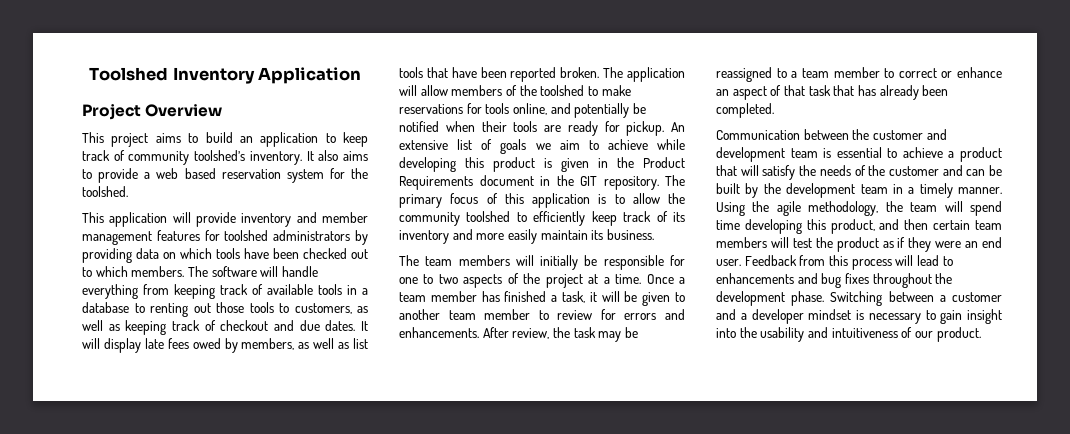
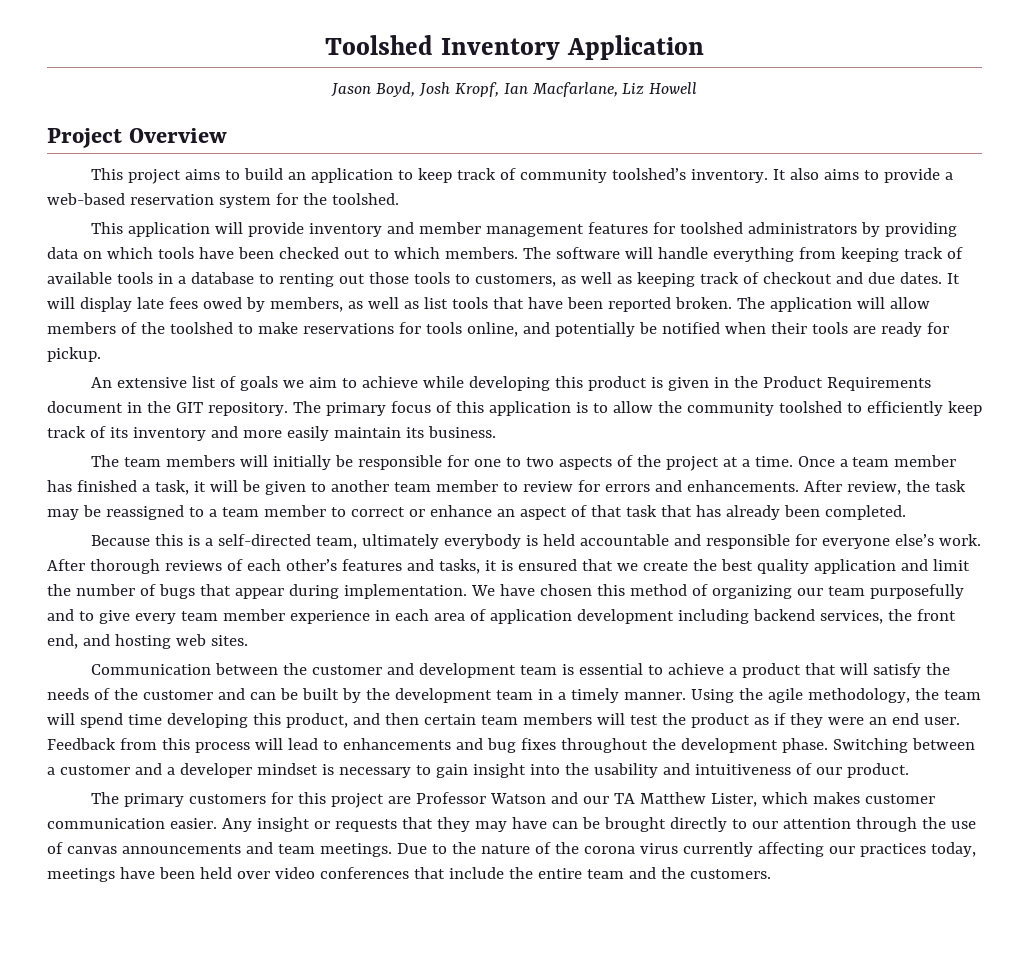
+ Jason Boyd, Josh Kropf, Ian Macfarlane, Liz Howell
- It also aims to provide a web based reservation system for the toolshed.
+ It also aims to provide a web-based reservation system for the toolshed.
- The application will allow members of the toolshed to make reservations for tools online, and potentially be notified when their tools are ready for pickup. An extensive list of goals we aim to achieve while developing this product is given in the Product Requirements document in the GIT repository.
+ The application will allow members of the toolshed to make reservations for tools online, and potentially be notified when their tools are ready for pickup.
+ An extensive list of goals we aim to achieve while developing this product is given in the Product Requirements document in the GIT repository.
+ Because this is a self-directed team, ultimately everybody is held accountable and responsible for everyone else’s work. After thorough reviews of each other’s features and tasks, it is ensured that we create the best quality application and limit the number of bugs that appear during implementation. We have chosen this method of organizing our team purposefully and to give every team member experience in each area of application development including backend services, the front end, and hosting web sites.
+ The primary customers for this project are Professor Watson and our TA Matthew Lister, which makes customer communication easier. Any insight or requests that they may have can be brought directly to our attention through the use of canvas announcements and team meetings. Due to the nature of the corona virus currently affecting our practices today, meetings have been held over video conferences that include the entire team and the customers.

